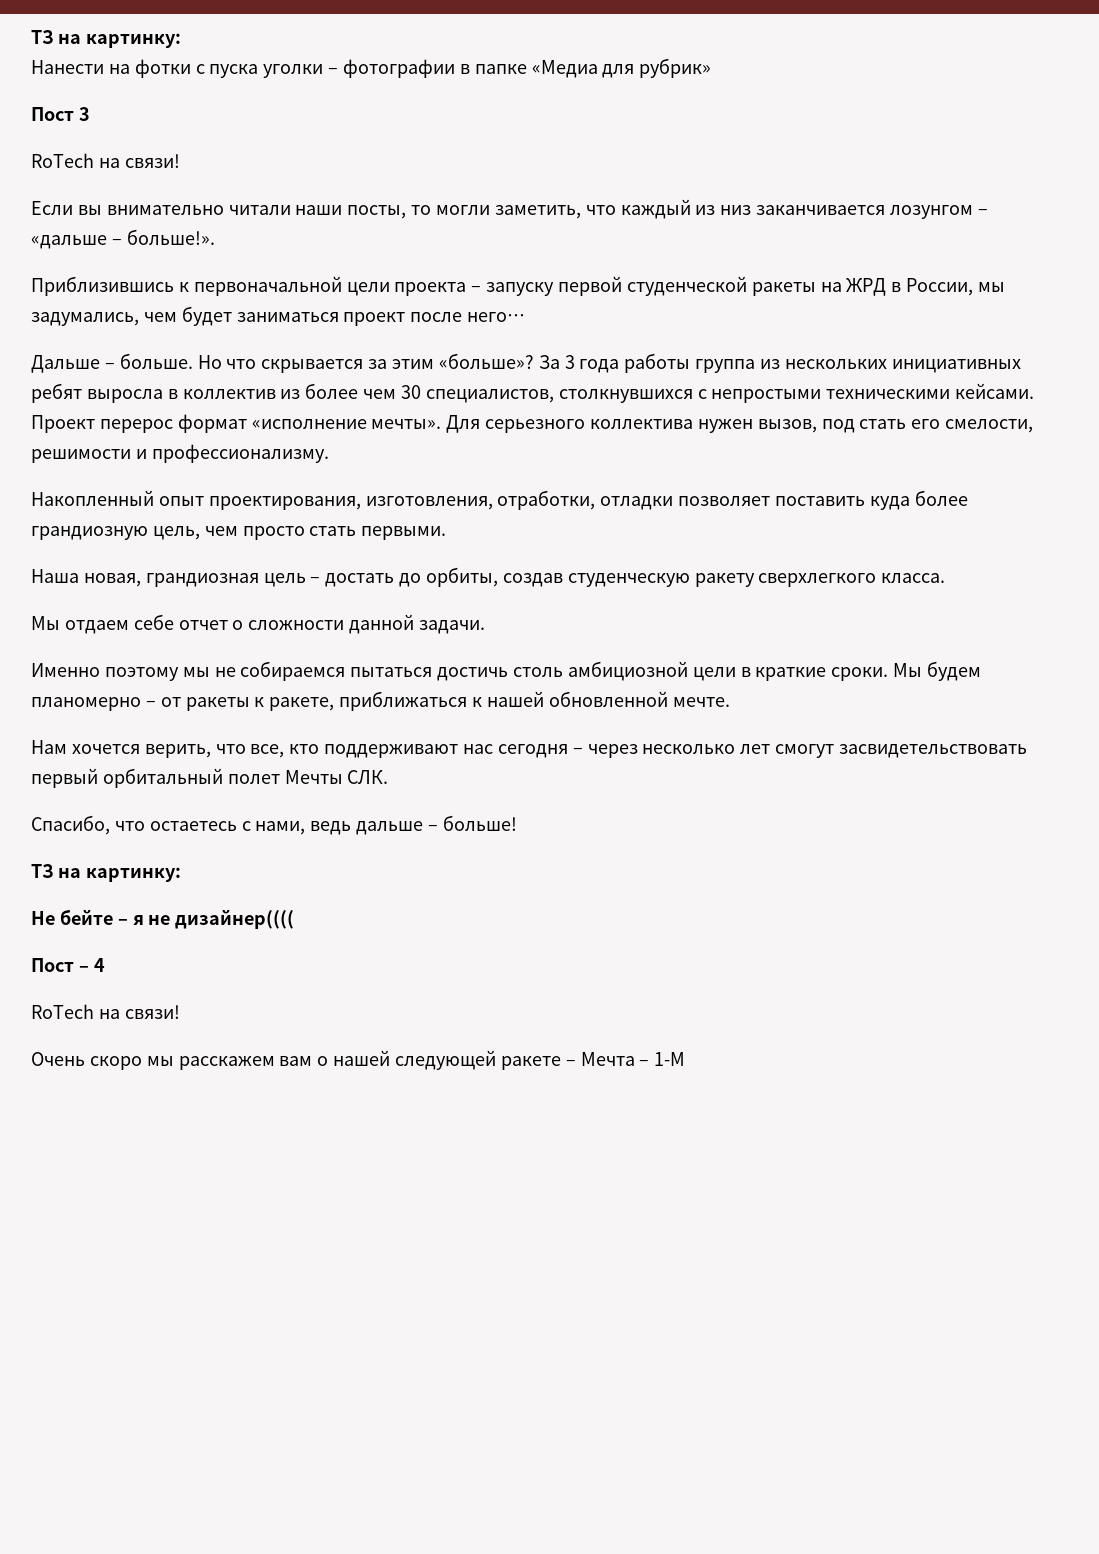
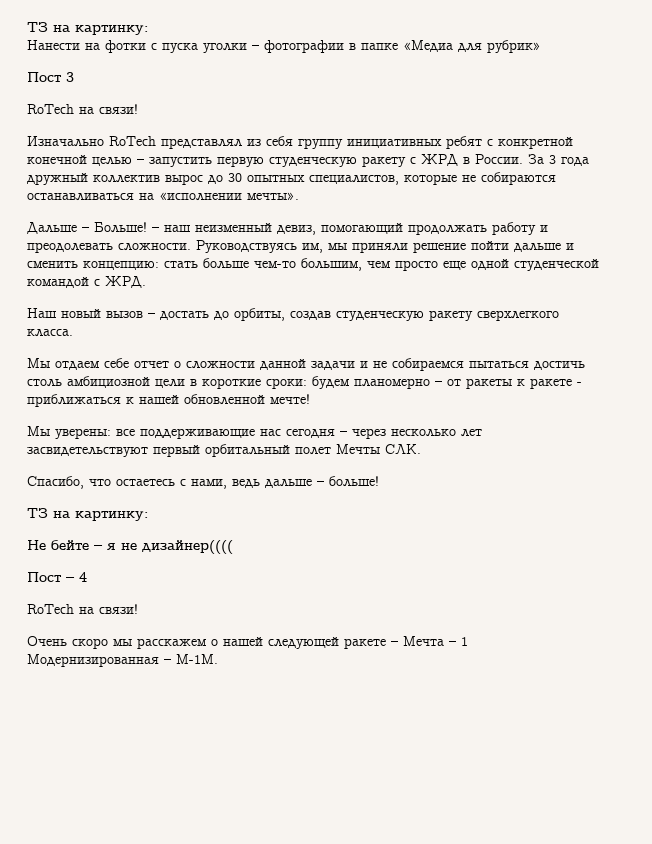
- Если вы внимательно читали наши посты, то могли заметить, что каждый из низ заканчивается лозунгом – «дальше – больше!».
- Приблизившись к первоначальной цели проекта – запуску первой студенческой ракеты на ЖРД в России, мы задумались, чем будет заниматься проект после него…
- Дальше – больше. Но что скрывается за этим «больше»? За 3 года работы группа из нескольких инициативных ребят выросла в коллектив из более чем 30 специалистов, столкнувшихся с непростыми техническими кейсами. Проект перерос формат «исполнение мечты». Для серьезного коллектива нужен вызов, под стать его смелости, решимости и профессионализму.
- Накопленный опыт проектирования, изготовления, отработки, отладки позволяет поставить куда более грандиозную цель, чем просто стать первыми.
- Наша новая, грандиозная цель – достать до орбиты, создав студенческую ракету сверхлегкого класса.
+ Изначально RoTech представлял из себя группу инициативных ребят с конкретной конечной целью – запустить первую студенческую ракету с ЖРД в России. За 3 года дружный коллектив вырос до 30 опытных специалистов, которые не собираются останавливаться на «исполнении мечты».
+ Дальше – Больше! – наш неизменный девиз, помогающий продолжать работу и преодолевать сложности. Руководствуясь им, мы приняли решение пойти дальше и сменить концепцию: стать больше чем-то большим, чем просто еще одной студенческой командой с ЖРД.
+ Наш новый вызов – достать до орбиты, создав студенческую ракету сверхлегкого класса.
- Мы отдаем себе отчет о сложности данной задачи.
- Именно поэтому мы не собираемся пытаться достичь столь амбициозной цели в краткие сроки. Мы будем планомерно – от ракеты к ракете, приближаться к нашей обновленной мечте.
- Нам хочется верить, что все, кто поддерживают нас сегодня – через несколько лет смогут засвидетельствовать первый орбитальный полет Мечты СЛК.
+ Мы отдаем себе отчет о сложности данной задачи и не собираемся пытаться достичь столь амбициозной цели в короткие сроки: будем планомерно – от ракеты к ракете - приближаться к нашей обновленной мечте!
+ Мы уверены: все поддерживающие нас сегодня – через несколько лет засвидетельствуют первый орбитальный полет Мечты СЛК.
- Очень скоро мы расскажем вам о нашей следующей ракете – Мечта – 1-М
+ Очень скоро мы расскажем о нашей следующей ракете – Мечта – 1 Модернизированная – М-1М.

